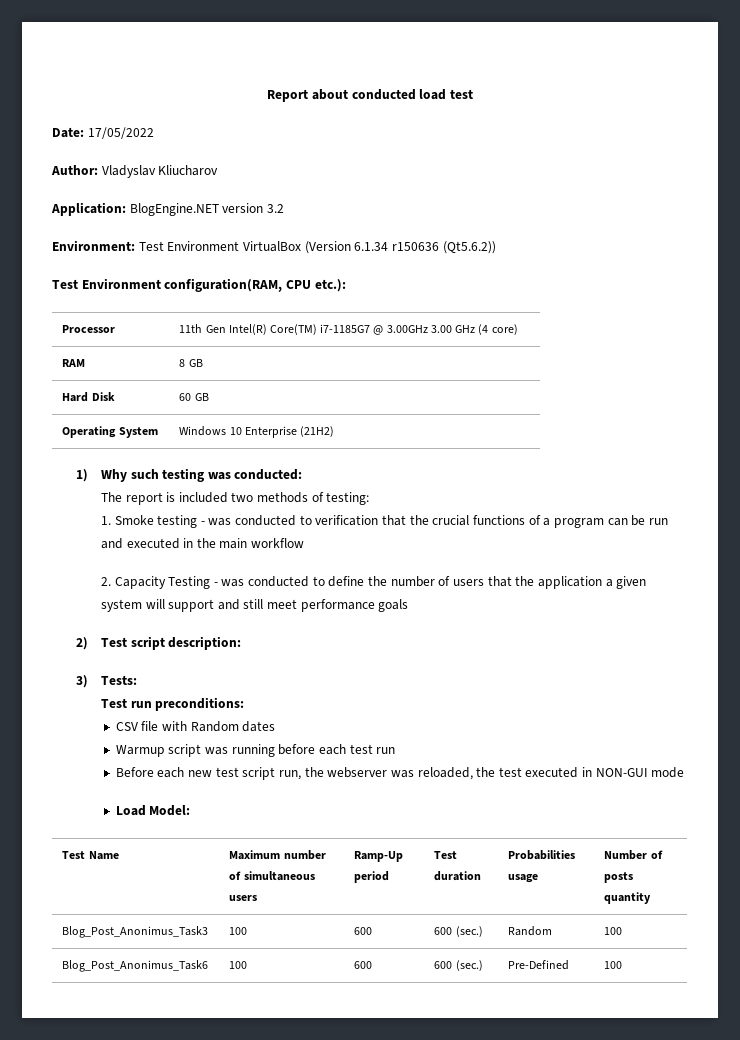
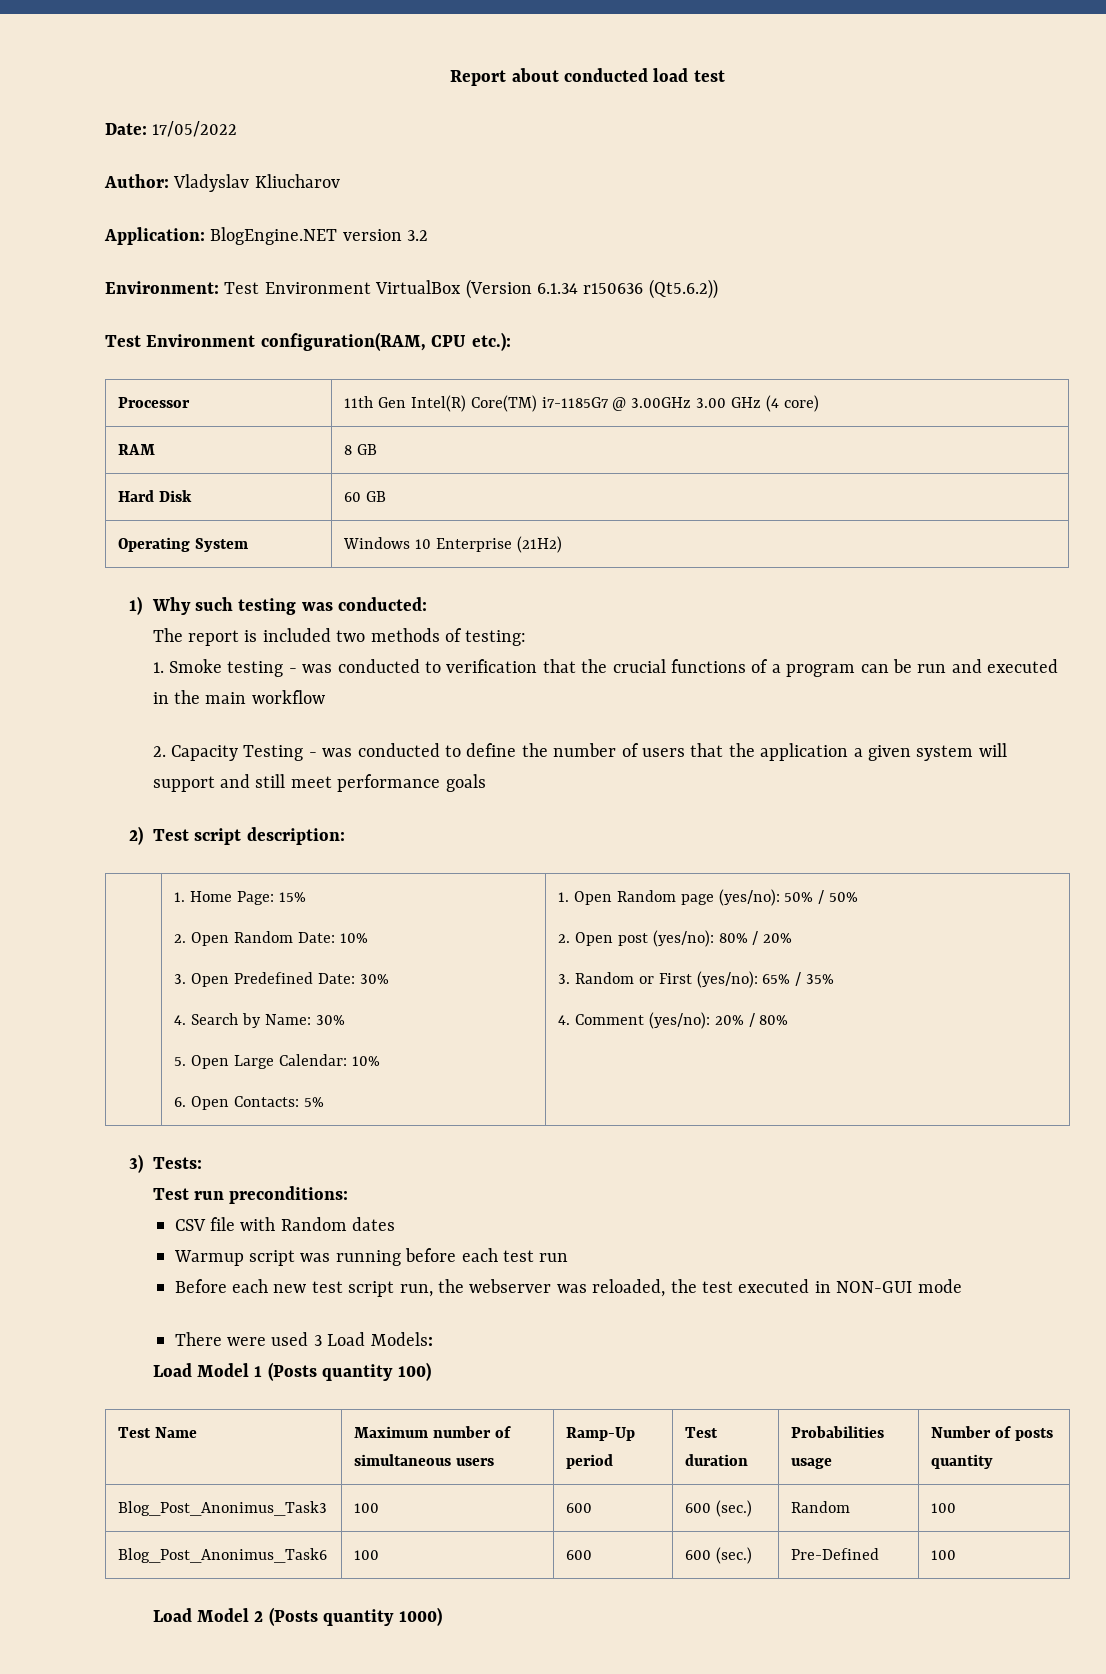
+ 1. Home Page: 15%
+ 2. Open Random Date: 10%
+ 3. Open Predefined Date: 30%
+ 4. Search by Name: 30%
+ 5. Open Large Calendar: 10%
+ 6. Open Contacts: 5% | 1. Open Random page (yes/no): 50% / 50%
+ 2. Open post (yes/no): 80% / 20%
+ 3. Random or First (yes/no): 65% / 35%
+ 4. Comment (yes/no): 20% / 80%
- Load Model:
+ There were used 3 Load Models:
+ Load Model 1 (Posts quantity 100)
+ Load Model 2 (Posts quantity 1000)

